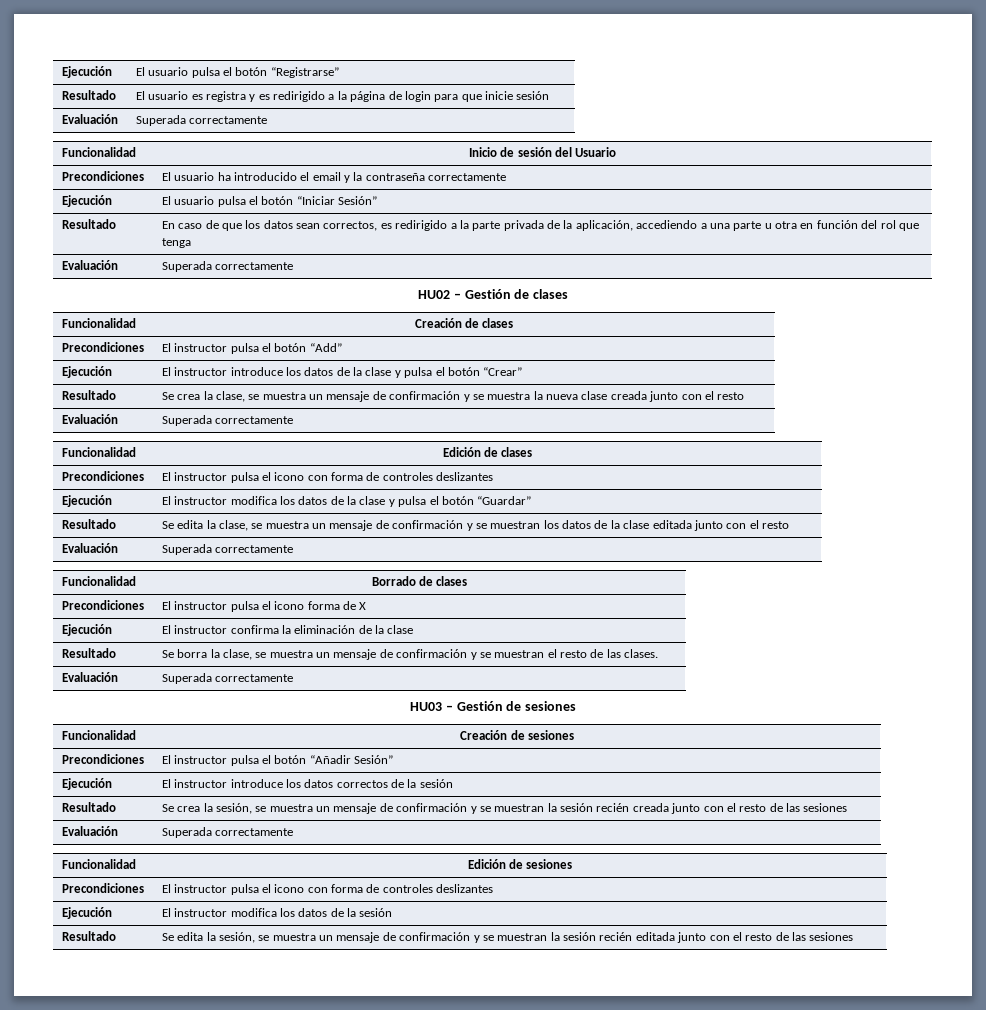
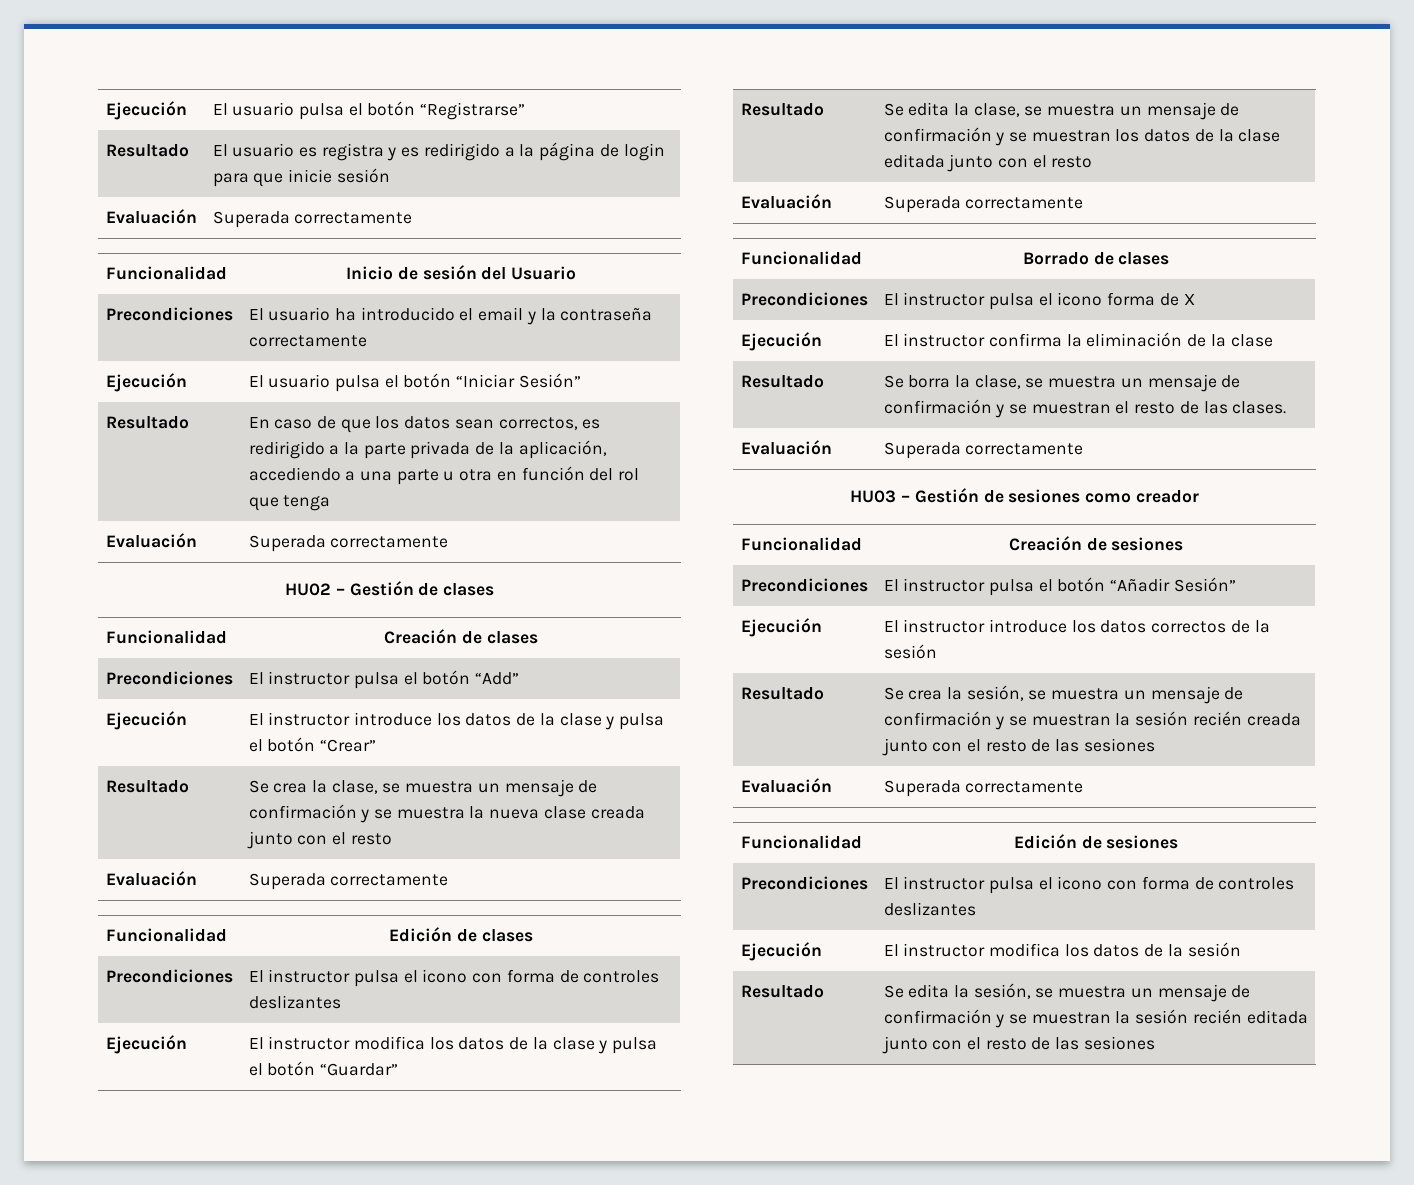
- HU03 – Gestión de sesiones
+ HU03 – Gestión de sesiones como creador

